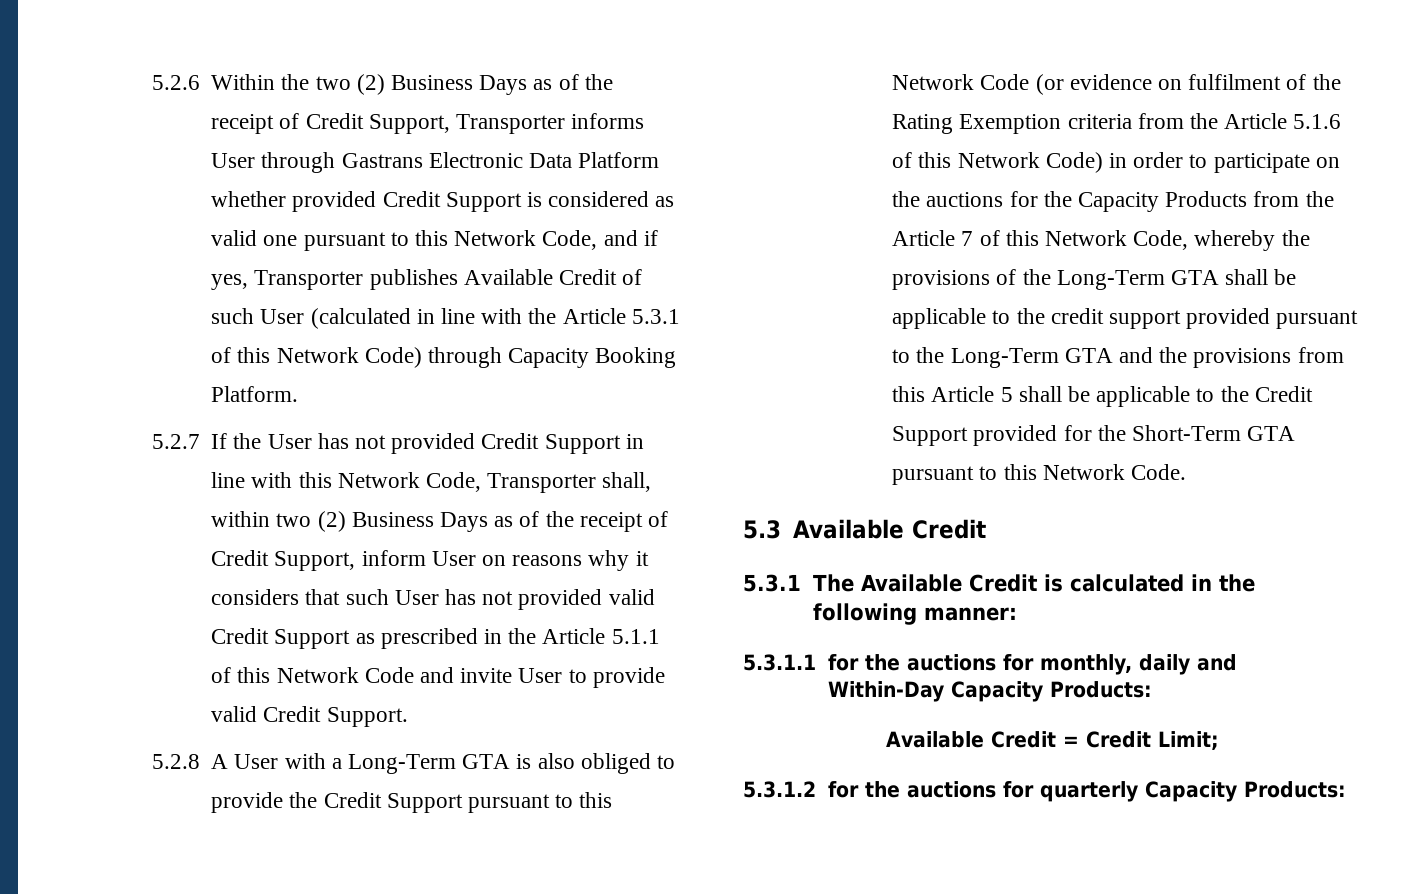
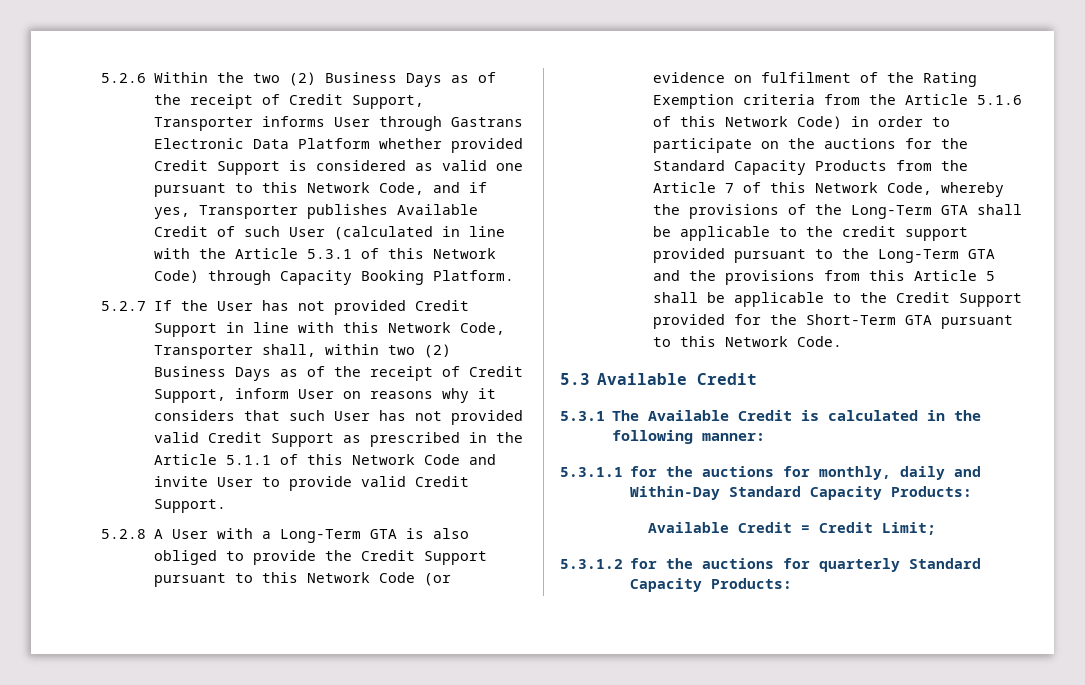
- 5.2.8 A User with a Long-Term GTA is also obliged to provide the Credit Support pursuant to this Network Code (or evidence on fulfilment of the Rating Exemption criteria from the Article 5.1.6 of this Network Code) in order to participate on the auctions for the Capacity Products from the Article 7 of this Network Code, whereby the provisions of the Long-Term GTA shall be applicable to the credit support provided pursuant to the Long-Term GTA and the provisions from this Article 5 shall be applicable to the Credit Support provided for the Short-Term GTA pursuant to this Network Code.
+ 5.2.8 A User with a Long-Term GTA is also obliged to provide the Credit Support pursuant to this Network Code (or evidence on fulfilment of the Rating Exemption criteria from the Article 5.1.6 of this Network Code) in order to participate on the auctions for the Standard Capacity Products from the Article 7 of this Network Code, whereby the provisions of the Long-Term GTA shall be applicable to the credit support provided pursuant to the Long-Term GTA and the provisions from this Article 5 shall be applicable to the Credit Support provided for the Short-Term GTA pursuant to this Network Code.
- 5.3.1.1 for the auctions for monthly, daily and Within-Day Capacity Products:
+ 5.3.1.1 for the auctions for monthly, daily and Within-Day Standard Capacity Products:
- 5.3.1.2 for the auctions for quarterly Capacity Products:
+ 5.3.1.2 for the auctions for quarterly Standard Capacity Products:

